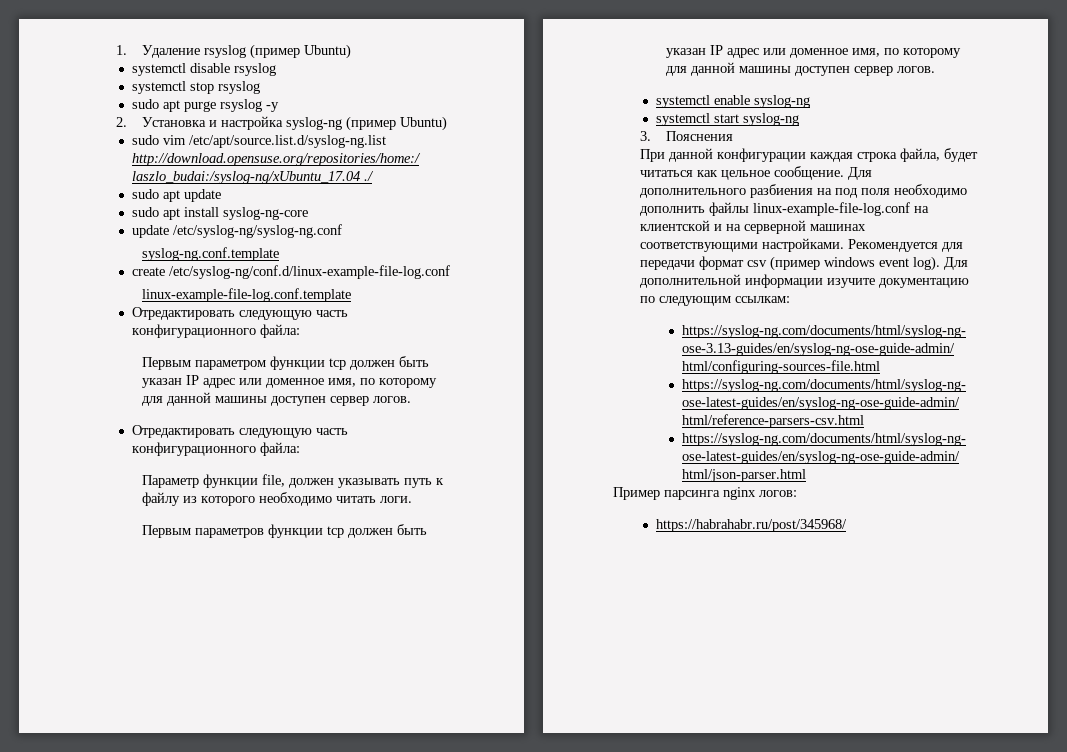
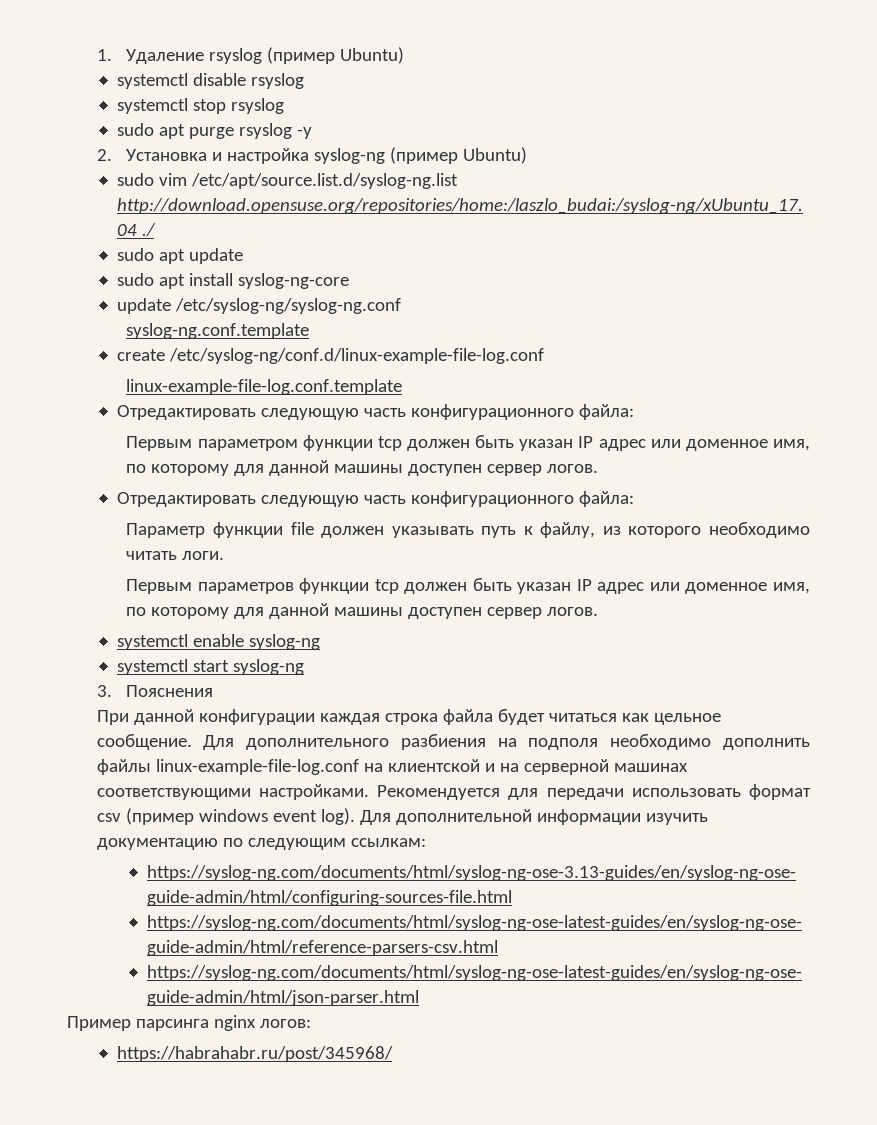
- Параметр функции file, должен указывать путь к файлу из которого необходимо читать логи.
+ Параметр функции file должен указывать путь к файлу, из которого необходимо читать логи.
- При данной конфигурации каждая строка файла, будет читаться как цельное сообщение.
+ При данной конфигурации каждая строка файла будет читаться как цельное сообщение.
- Для дополнительного разбиения на под поля необходимо дополнить файлы linux-example-file-log.conf на клиентской и на серверной машинах соответствующими настройками.
+ Для дополнительного разбиения на подполя необходимо дополнить файлы linux-example-file-log.conf на клиентской и на серверной машинах соответствующими настройками.
- Рекомендуется для передачи формат csv (пример windows event log).
+ Рекомендуется для передачи использовать формат csv (пример windows event log).
- Для дополнительной информации изучите документацию по следующим ссылкам:
+ Для дополнительной информации изучить документацию по следующим ссылкам:

